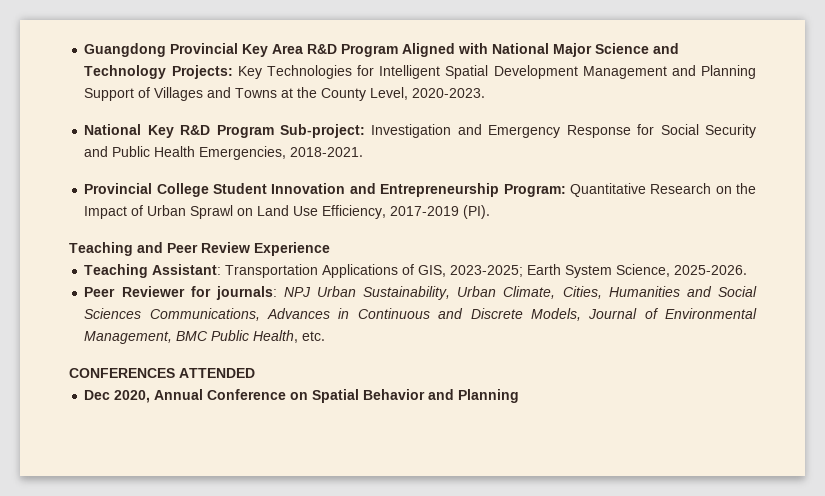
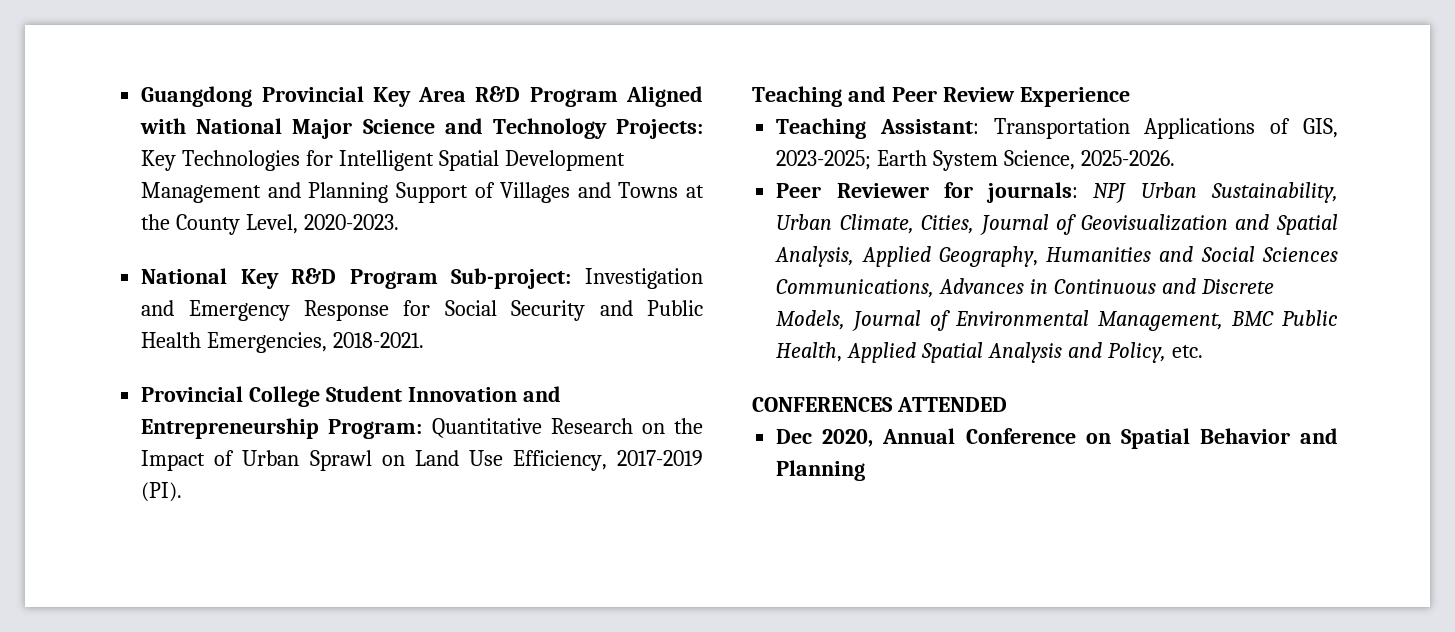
- Peer Reviewer for journals: NPJ Urban Sustainability, Urban Climate, Cities, Humanities and Social Sciences Communications, Advances in Continuous and Discrete Models, Journal of Environmental Management, BMC Public Health, etc.
+ Peer Reviewer for journals: NPJ Urban Sustainability, Urban Climate, Cities, Journal of Geovisualization and Spatial Analysis, Applied Geography, Humanities and Social Sciences Communications, Advances in Continuous and Discrete Models, Journal of Environmental Management, BMC Public Health, Applied Spatial Analysis and Policy, etc.

